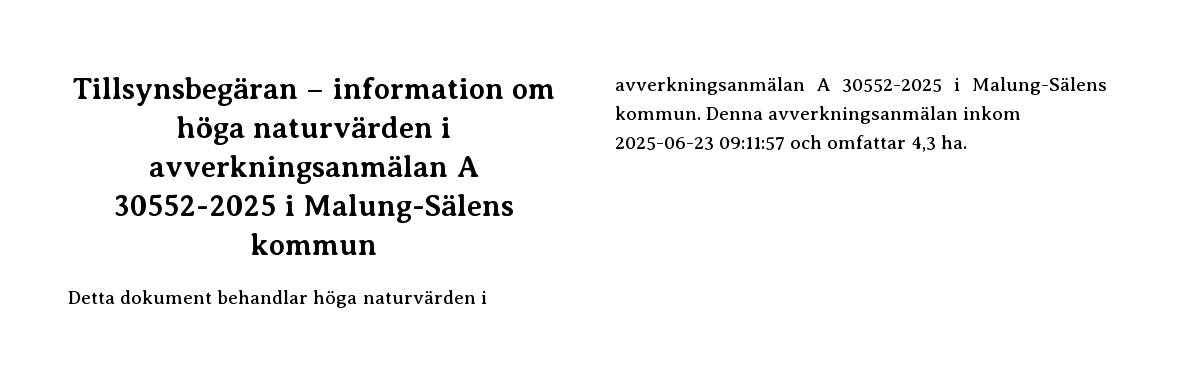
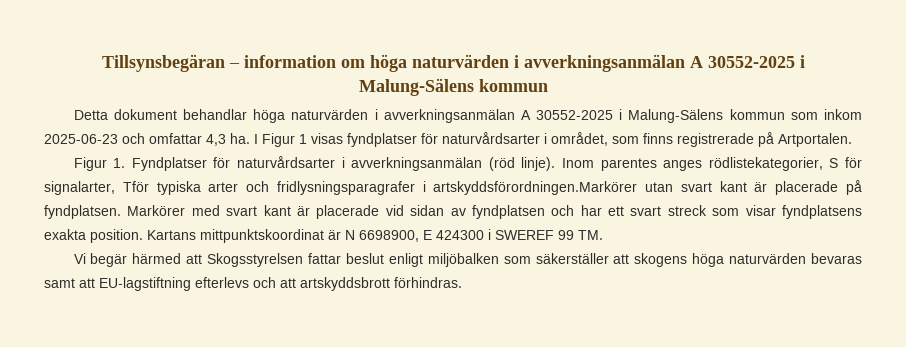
- Detta dokument behandlar höga naturvärden i avverkningsanmälan A 30552-2025 i Malung-Sälens kommun. Denna avverkningsanmälan inkom 2025-06-23 09:11:57 och omfattar 4,3 ha.
+ Detta dokument behandlar höga naturvärden i avverkningsanmälan A 30552-2025 i Malung-Sälens kommun som inkom 2025-06-23 och omfattar 4,3 ha.
+ I Figur 1 visas fyndplatser för naturvårdsarter i området, som finns registrerade på Artportalen.
+ Figur 1. Fyndplatser för naturvårdsarter i avverkningsanmälan (röd linje). Inom parentes anges rödlistekategorier, S för signalarter, Tför typiska arter och fridlysningsparagrafer i artskyddsförordningen.Markörer utan svart kant är placerade på fyndplatsen. Markörer med svart kant är placerade vid sidan av fyndplatsen och har ett svart streck som visar fyndplatsens exakta position. Kartans mittpunktskoordinat är N 6698900, E 424300 i SWEREF 99 TM.
+ Vi begär härmed att Skogsstyrelsen fattar beslut enligt miljöbalken som säkerställer att skogens höga naturvärden bevaras samt att EU-lagstiftning efterlevs och att artskyddsbrott förhindras.

